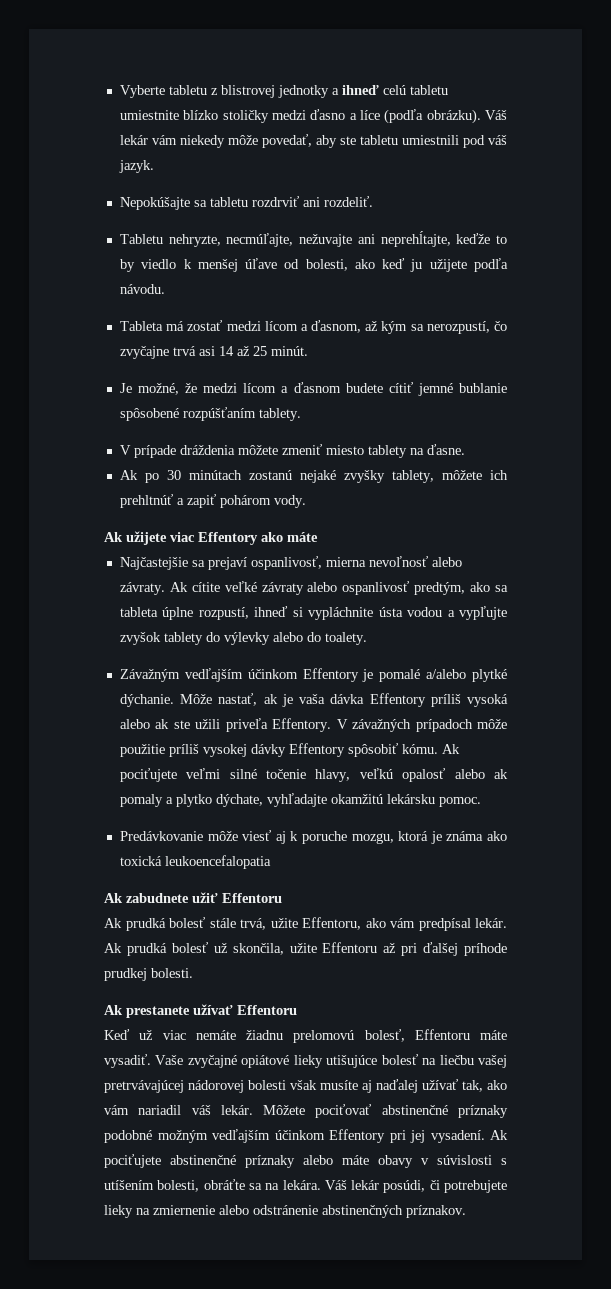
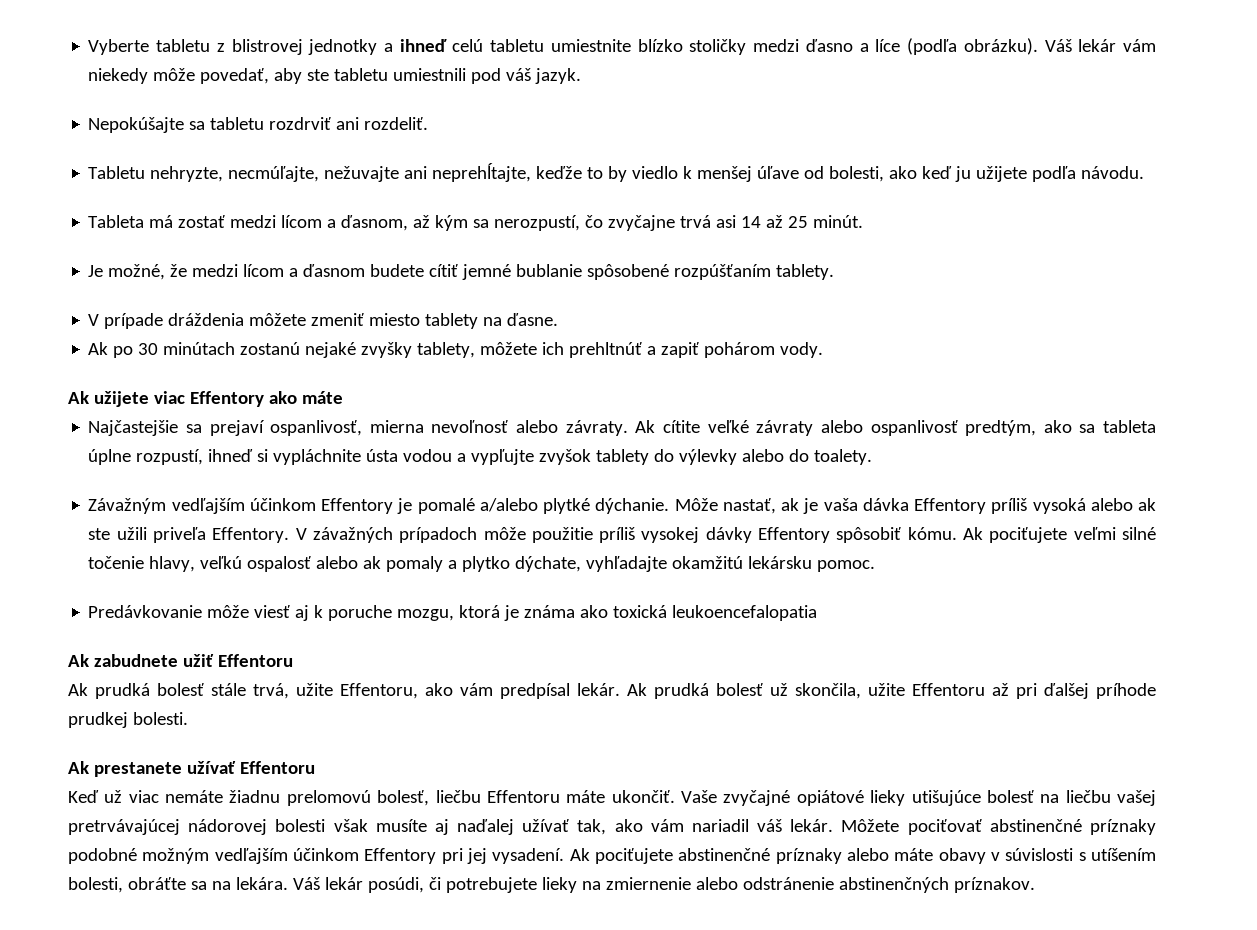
- Ak pociťujete veľmi silné točenie hlavy, veľkú opalosť alebo ak pomaly a plytko dýchate, vyhľadajte okamžitú lekársku pomoc.
+ Ak pociťujete veľmi silné točenie hlavy, veľkú ospalosť alebo ak pomaly a plytko dýchate, vyhľadajte okamžitú lekársku pomoc.
- Keď už viac nemáte žiadnu prelomovú bolesť, Effentoru máte vysadiť.
+ Keď už viac nemáte žiadnu prelomovú bolesť, liečbu Effentoru máte ukončiť.

